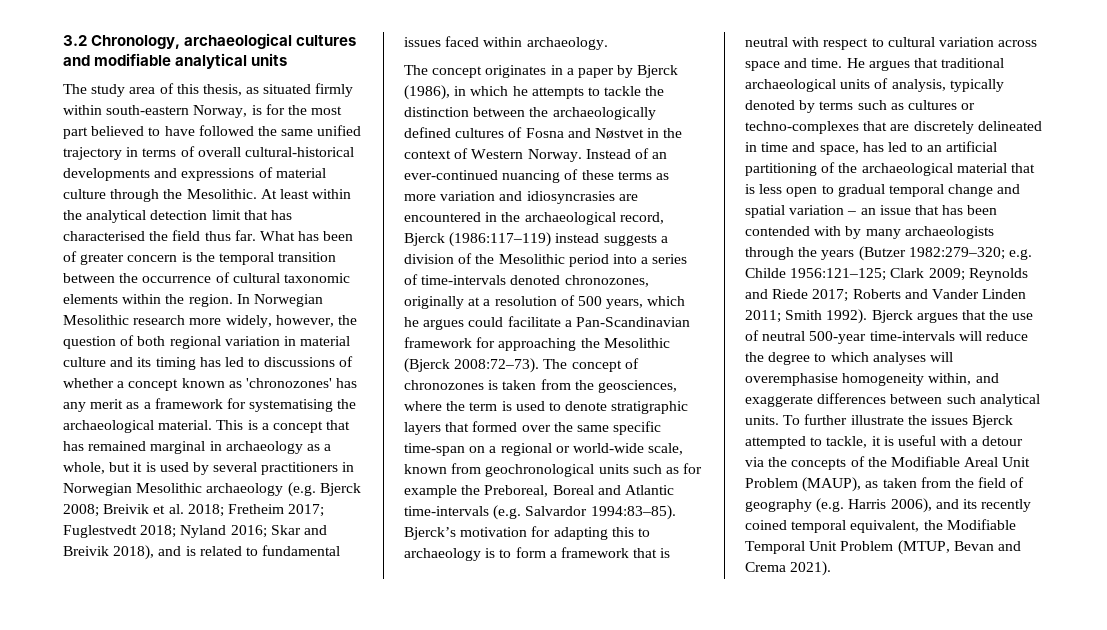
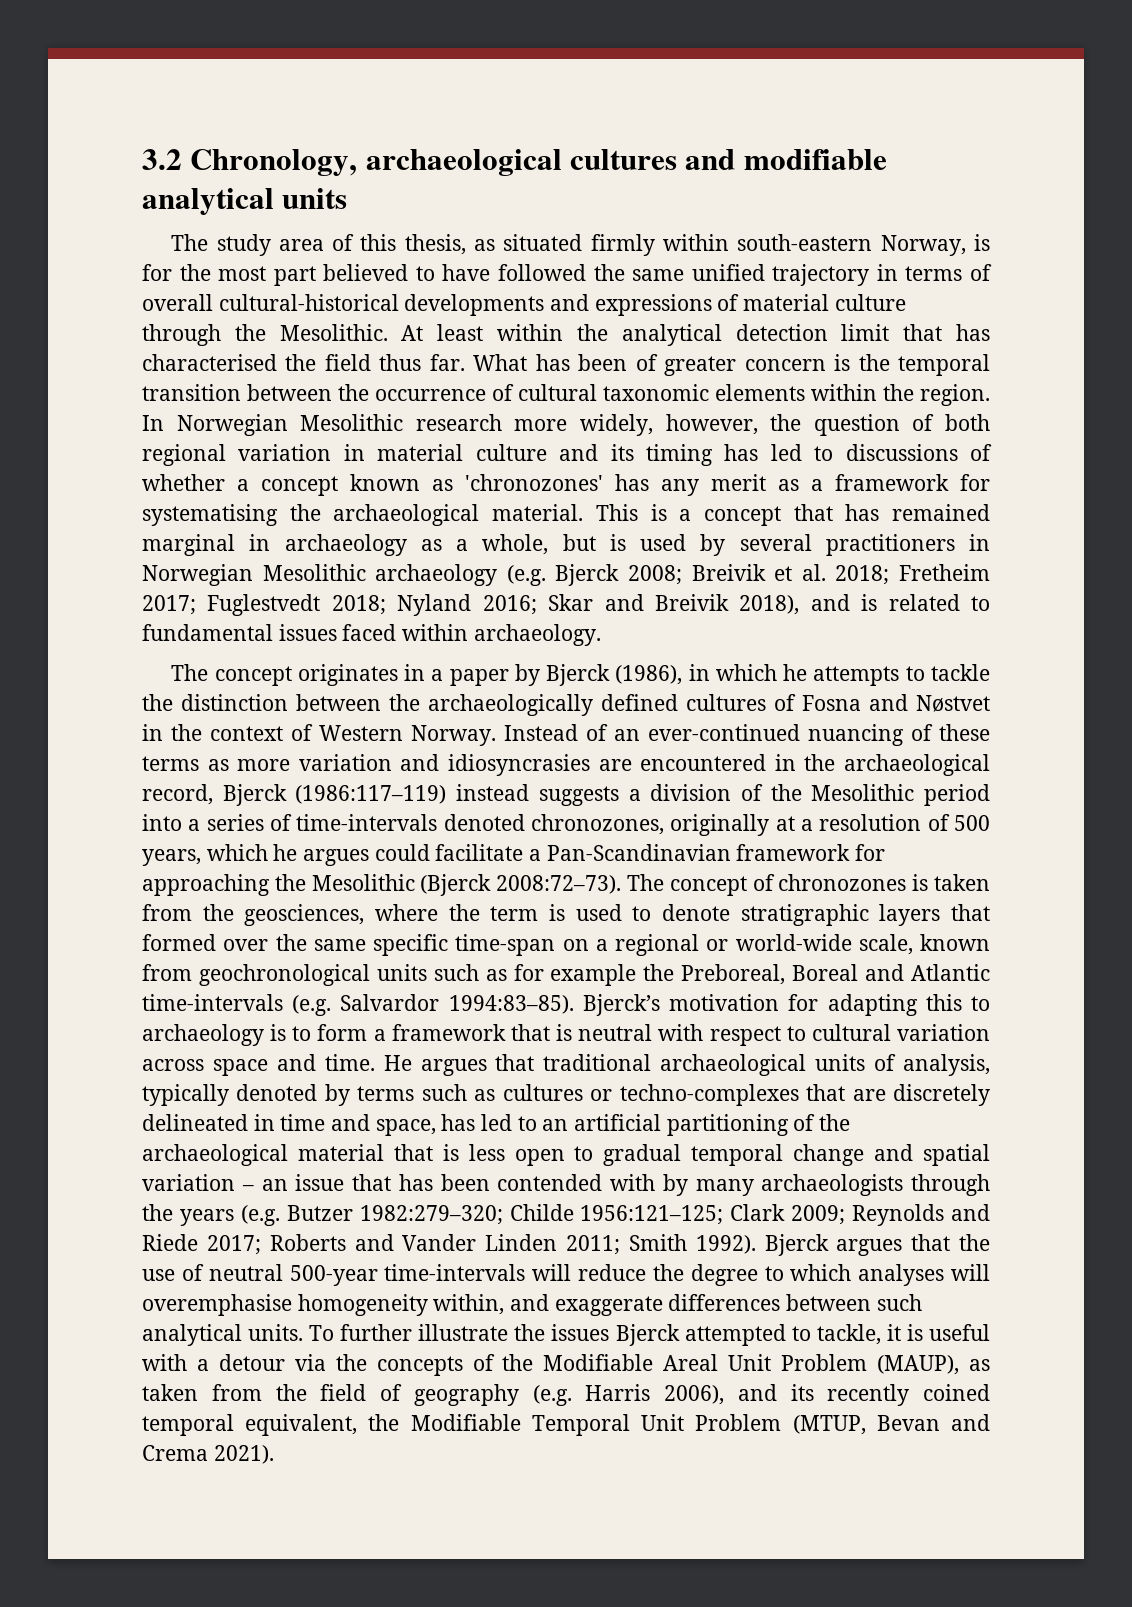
- This is a concept that has remained marginal in archaeology as a whole, but it is used by several practitioners in Norwegian Mesolithic archaeology (e.g. Bjerck 2008; Breivik et al. 2018; Fretheim 2017; Fuglestvedt 2018; Nyland 2016; Skar and Breivik 2018), and is related to fundamental issues faced within archaeology.
+ This is a concept that has remained marginal in archaeology as a whole, but is used by several practitioners in Norwegian Mesolithic archaeology (e.g. Bjerck 2008; Breivik et al. 2018; Fretheim 2017; Fuglestvedt 2018; Nyland 2016; Skar and Breivik 2018), and is related to fundamental issues faced within archaeology.
- He argues that traditional archaeological units of analysis, typically denoted by terms such as cultures or techno-complexes that are discretely delineated in time and space, has led to an artificial partitioning of the archaeological material that is less open to gradual temporal change and spatial variation – an issue that has been contended with by many archaeologists through the years (Butzer 1982:279–320; e.g. Childe 1956:121–125;
+ He argues that traditional archaeological units of analysis, typically denoted by terms such as cultures or techno-complexes that are discretely delineated in time and space, has led to an artificial partitioning of the archaeological material that is less open to gradual temporal change and spatial variation – an issue that has been contended with by many archaeologists through the years (e.g. Butzer 1982:279–320; Childe 1956:121–125;

